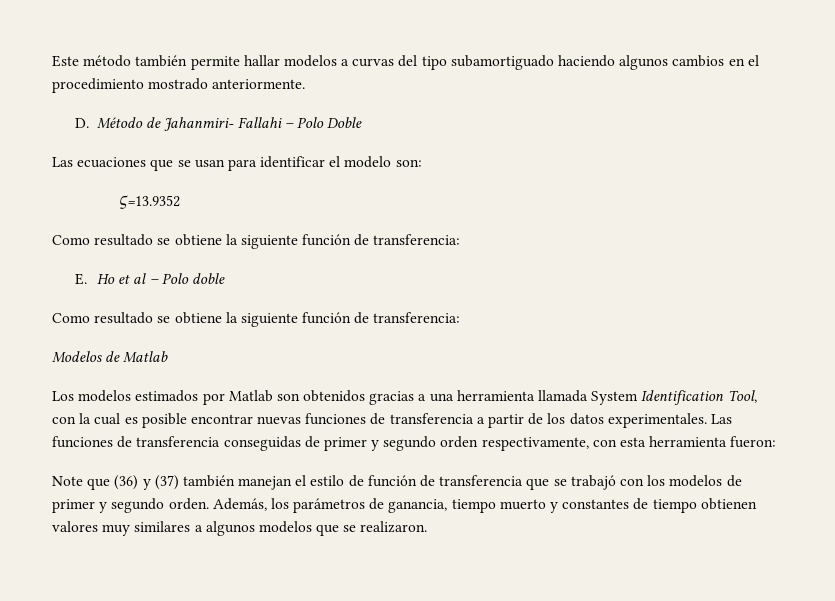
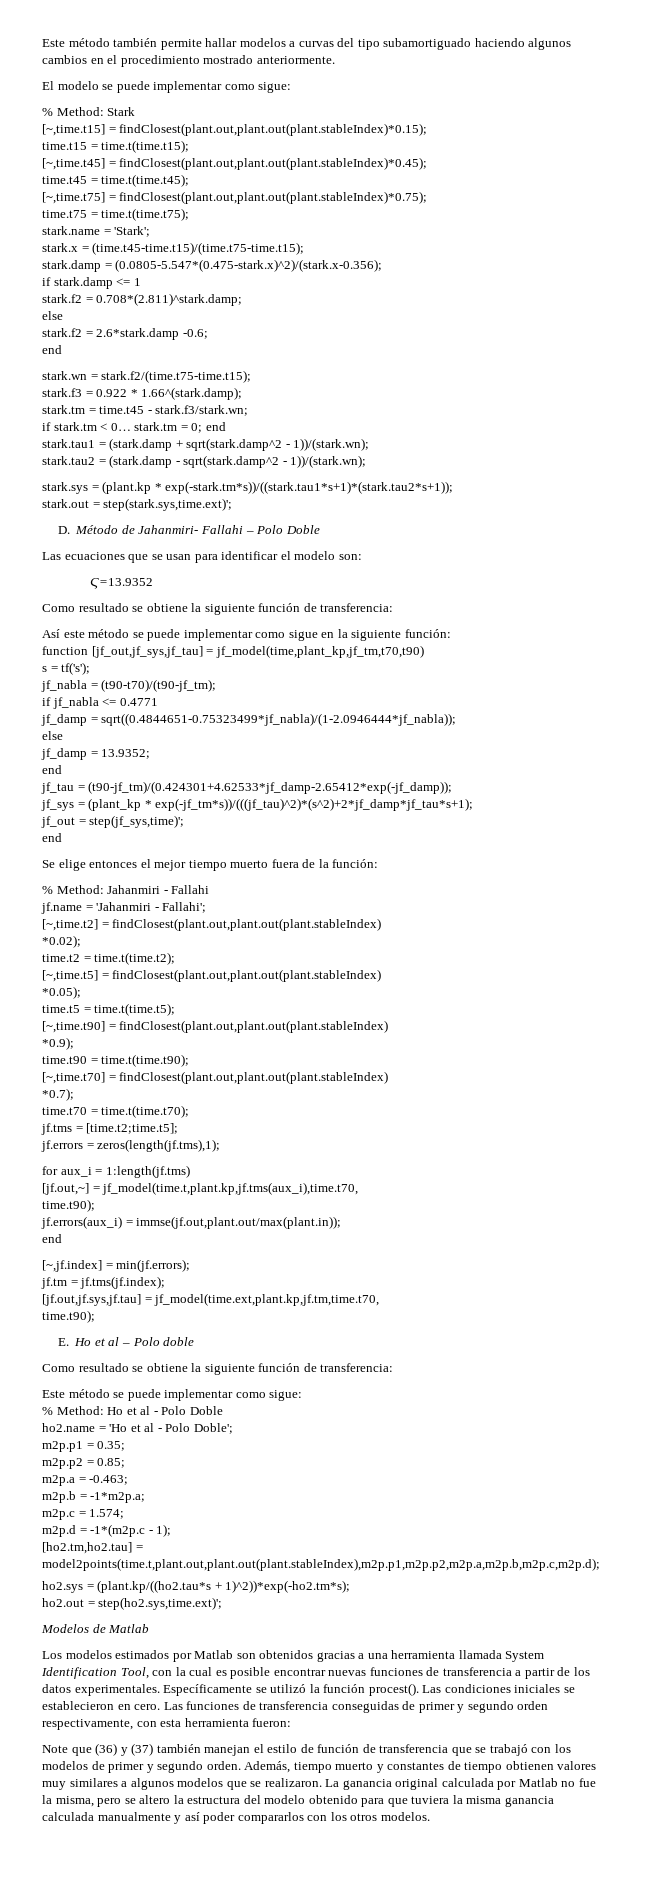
+ El modelo se puede implementar como sigue:
+ % Method: Stark
+ [~,time.t15] = findClosest(plant.out,plant.out(plant.stableIndex)*0.15);
+ time.t15 = time.t(time.t15);
+ [~,time.t45] = findClosest(plant.out,plant.out(plant.stableIndex)*0.45);
+ time.t45 = time.t(time.t45);
+ [~,time.t75] = findClosest(plant.out,plant.out(plant.stableIndex)*0.75);
+ time.t75 = time.t(time.t75);
+ stark.name = 'Stark';
+ stark.x = (time.t45-time.t15)/(time.t75-time.t15);
+ stark.damp = (0.0805-5.547*(0.475-stark.x)^2)/(stark.x-0.356);
+ if stark.damp <= 1
+ stark.f2 = 0.708*(2.811)^stark.damp;
+ else
+ stark.f2 = 2.6*stark.damp -0.6;
+ end
+ stark.wn = stark.f2/(time.t75-time.t15);
+ stark.f3 = 0.922 * 1.66^(stark.damp);
+ stark.tm = time.t45 - stark.f3/stark.wn;
+ if stark.tm < 0… stark.tm = 0; end
+ stark.tau1 = (stark.damp + sqrt(stark.damp^2 - 1))/(stark.wn);
+ stark.tau2 = (stark.damp - sqrt(stark.damp^2 - 1))/(stark.wn);
+ stark.sys = (plant.kp * exp(-stark.tm*s))/((stark.tau1*s+1)*(stark.tau2*s+1));
+ stark.out = step(stark.sys,time.ext)';
+ Así este método se puede implementar como sigue en la siguiente función:
+ function [jf_out,jf_sys,jf_tau] = jf_model(time,plant_kp,jf_tm,t70,t90)
+ s = tf('s');
+ jf_nabla = (t90-t70)/(t90-jf_tm);
+ if jf_nabla <= 0.4771
+ jf_damp = sqrt((0.4844651-0.75323499*jf_nabla)/(1-2.0946444*jf_nabla));
+ else
+ jf_damp = 13.9352;
+ end
+ jf_tau = (t90-jf_tm)/(0.424301+4.62533*jf_damp-2.65412*exp(-jf_damp));
+ jf_sys = (plant_kp * exp(-jf_tm*s))/(((jf_tau)^2)*(s^2)+2*jf_damp*jf_tau*s+1);
+ jf_out = step(jf_sys,time)';
+ end
+ Se elige entonces el mejor tiempo muerto fuera de la función:
+ % Method: Jahanmiri - Fallahi
+ jf.name = 'Jahanmiri - Fallahi';
+ [~,time.t2] = findClosest(plant.out,plant.out(plant.stableIndex)
+ *0.02);
+ time.t2 = time.t(time.t2);
+ [~,time.t5] = findClosest(plant.out,plant.out(plant.stableIndex)
+ *0.05);
+ time.t5 = time.t(time.t5);
+ [~,time.t90] = findClosest(plant.out,plant.out(plant.stableIndex)
+ *0.9);
+ time.t90 = time.t(time.t90);
+ [~,time.t70] = findClosest(plant.out,plant.out(plant.stableIndex)
+ *0.7);
+ time.t70 = time.t(time.t70);
+ jf.tms = [time.t2;time.t5];
+ jf.errors = zeros(length(jf.tms),1);
+ for aux_i = 1:length(jf.tms)
+ [jf.out,~] = jf_model(time.t,plant.kp,jf.tms(aux_i),time.t70,
+ time.t90);
+ jf.errors(aux_i) = immse(jf.out,plant.out/max(plant.in));
+ end
+ [~,jf.index] = min(jf.errors);
+ jf.tm = jf.tms(jf.index);
+ [jf.out,jf.sys,jf.tau] = jf_model(time.ext,plant.kp,jf.tm,time.t70,
+ time.t90);
+ Este método se puede implementar como sigue:
+ % Method: Ho et al - Polo Doble
+ ho2.name = 'Ho et al - Polo Doble';
+ m2p.p1 = 0.35;
+ m2p.p2 = 0.85;
+ m2p.a = -0.463;
+ m2p.b = -1*m2p.a;
+ m2p.c = 1.574;
+ m2p.d = -1*(m2p.c - 1);
+ [ho2.tm,ho2.tau] = model2points(time.t,plant.out,plant.out(plant.stableIndex),m2p.p1,m2p.p2,m2p.a,m2p.b,m2p.c,m2p.d);
+ ho2.sys = (plant.kp/((ho2.tau*s + 1)^2))*exp(-ho2.tm*s);
+ ho2.out = step(ho2.sys,time.ext)';
+ Específicamente se utilizó la función procest(). Las condiciones iniciales se establecieron en cero.
- Además, los parámetros de ganancia, tiempo muerto y constantes de tiempo obtienen valores muy similares a algunos modelos que se realizaron.
+ Además, tiempo muerto y constantes de tiempo obtienen valores muy similares a algunos modelos que se realizaron.
+ La ganancia original calculada por Matlab no fue la misma, pero se altero la estructura del modelo obtenido para que tuviera la misma ganancia calculada manualmente y así poder compararlos con los otros modelos.

